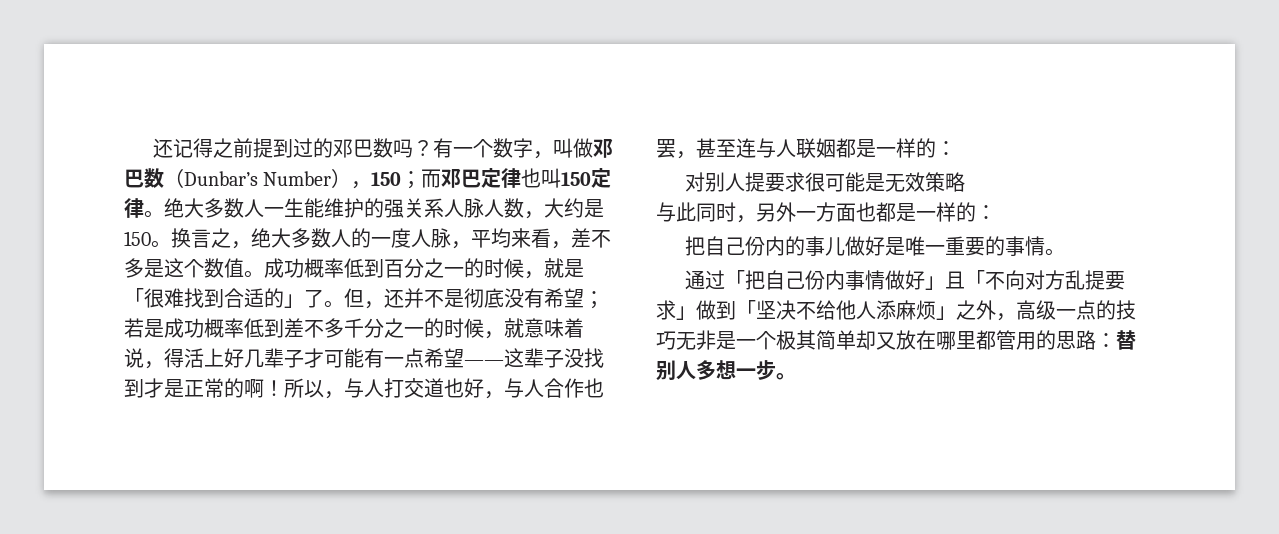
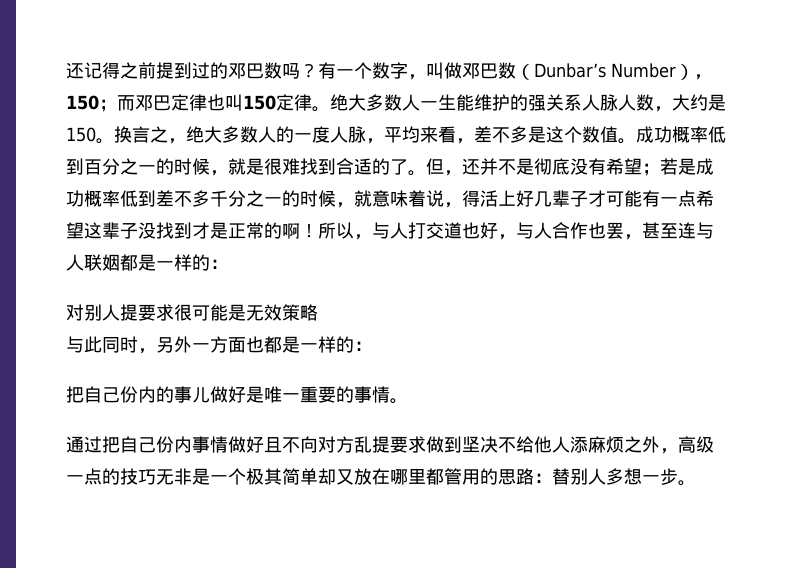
- 成功概率低到百分之一的时候，就是「很难找到合适的」了。
+ 成功概率低到百分之一的时候，就是很难找到合适的了。
- 但，还并不是彻底没有希望；若是成功概率低到差不多千分之一的时候，就意味着说，得活上好几辈子才可能有一点希望——这辈子没找到才是正常的啊！
+ 但，还并不是彻底没有希望；若是成功概率低到差不多千分之一的时候，就意味着说，得活上好几辈子才可能有一点希望这辈子没找到才是正常的啊！
- 通过「把自己份内事情做好」且「不向对方乱提要求」做到「坚决不给他人添麻烦」之外，高级一点的技巧无非是一个极其简单却又放在哪里都管用的思路：替别人多想一步。
+ 通过把自己份内事情做好且不向对方乱提要求做到坚决不给他人添麻烦之外，高级一点的技巧无非是一个极其简单却又放在哪里都管用的思路：替别人多想一步。

